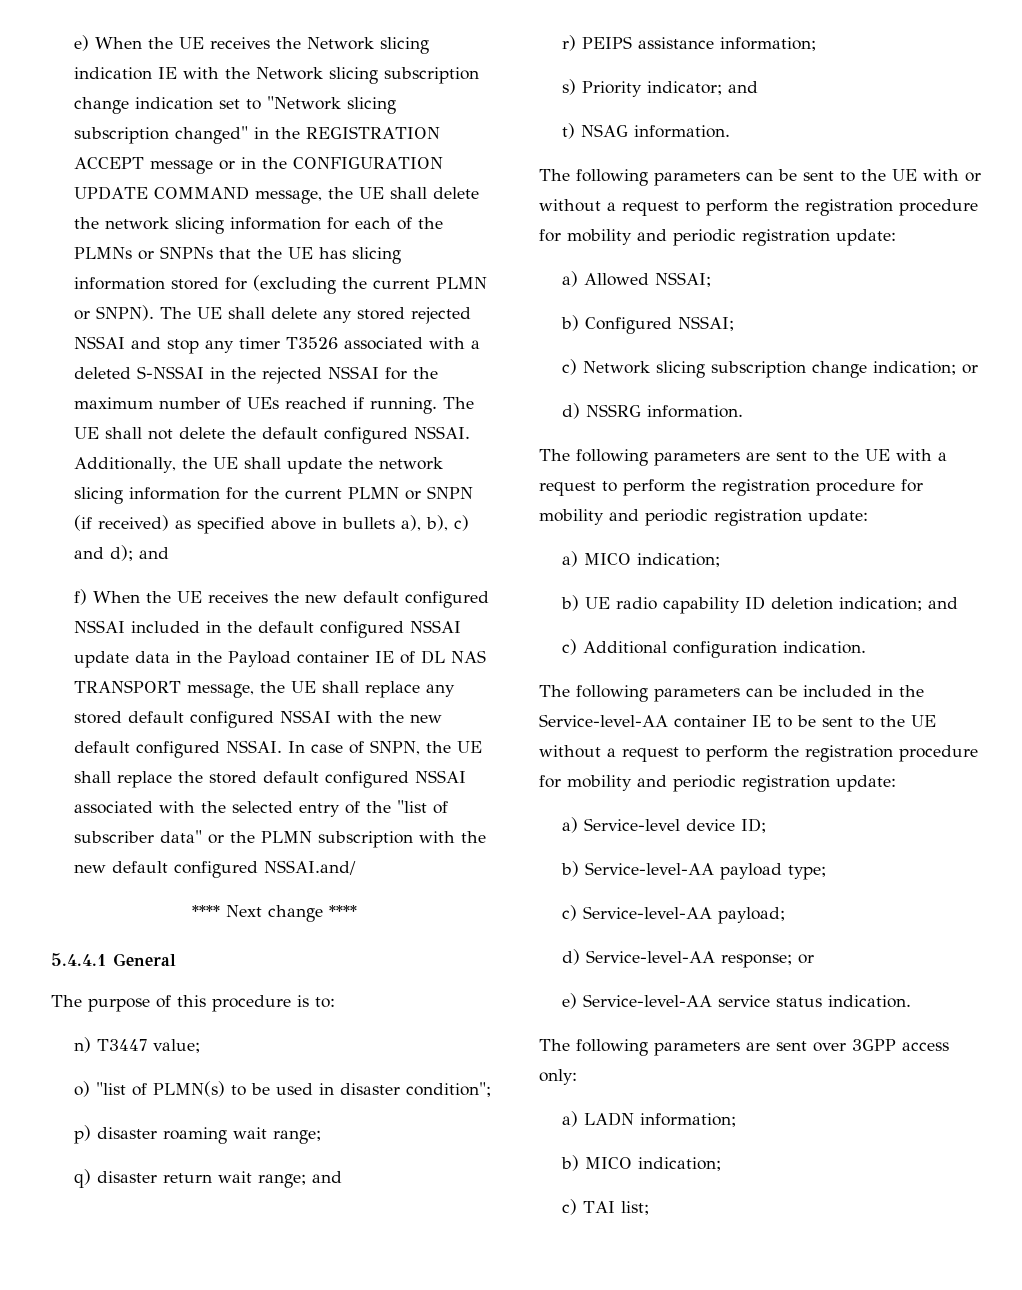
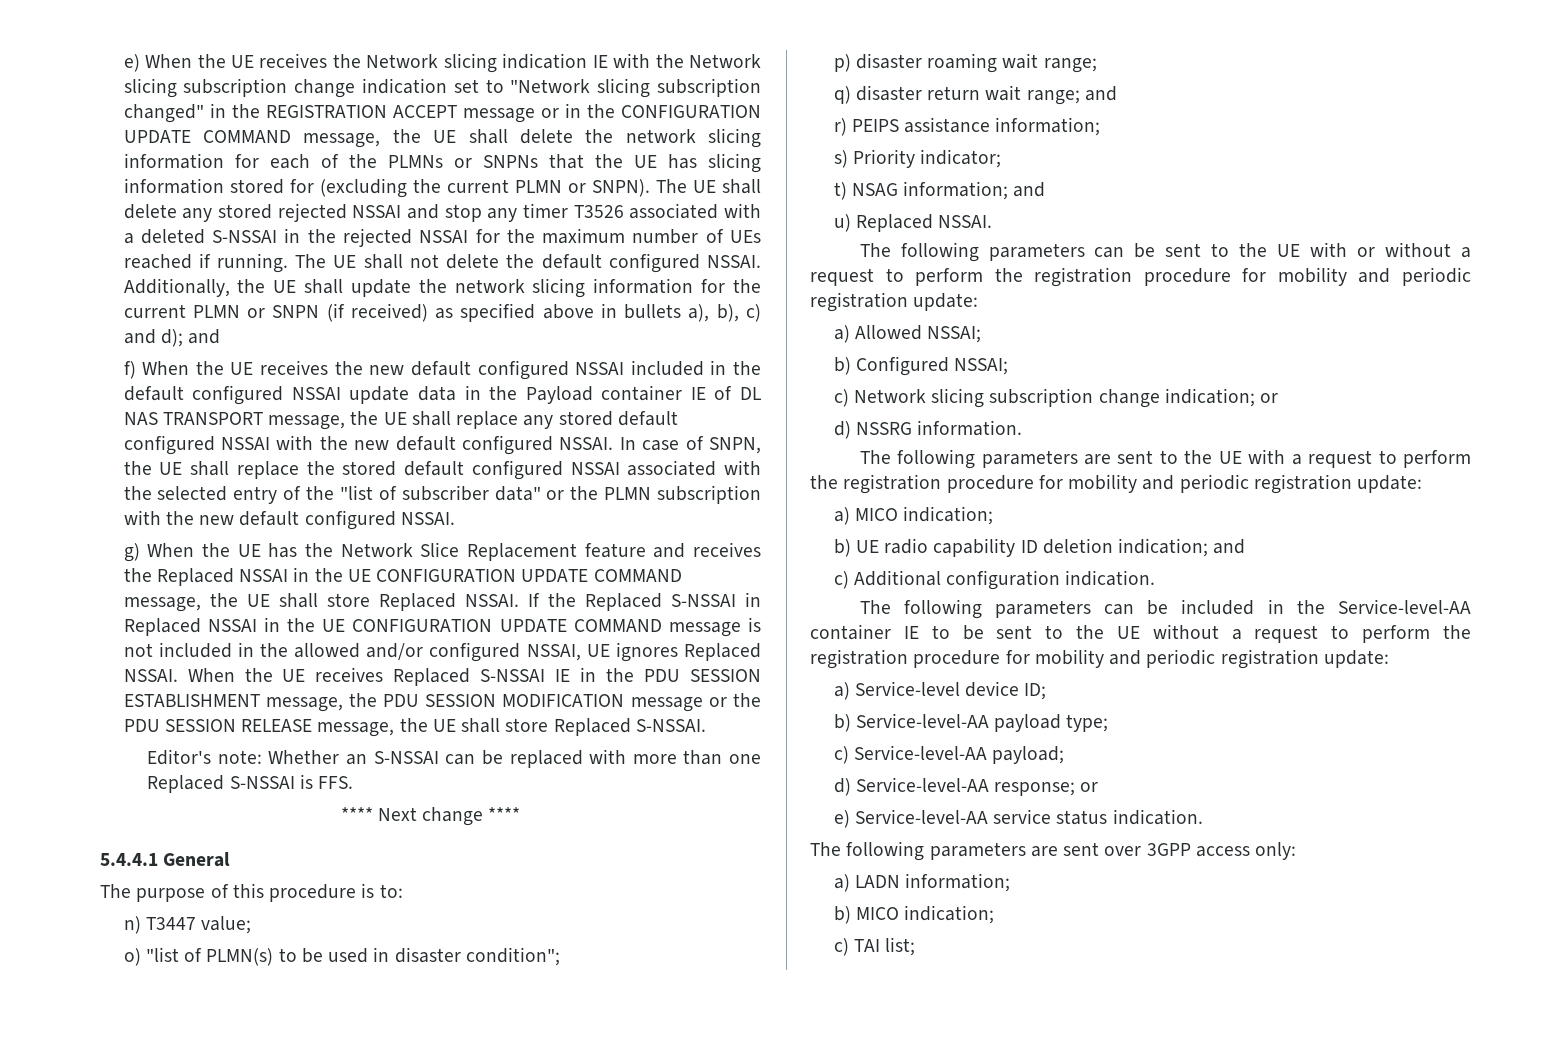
- In case of SNPN, the UE shall replace the stored default configured NSSAI associated with the selected entry of the "list of subscriber data" or the PLMN subscription with the new default configured NSSAI.and/
+ In case of SNPN, the UE shall replace the stored default configured NSSAI associated with the selected entry of the "list of subscriber data" or the PLMN subscription with the new default configured NSSAI.
+ g) When the UE has the Network Slice Replacement feature and receives the Replaced NSSAI in the UE CONFIGURATION UPDATE COMMAND message, the UE shall store Replaced NSSAI. If the Replaced S-NSSAI in Replaced NSSAI in the UE CONFIGURATION UPDATE COMMAND message is not included in the allowed and/or configured NSSAI, UE ignores Replaced NSSAI. When the UE receives Replaced S-NSSAI IE in the PDU SESSION ESTABLISHMENT message, the PDU SESSION MODIFICATION message or the PDU SESSION RELEASE message, the UE shall store Replaced S-NSSAI.
+ Editor's note: Whether an S-NSSAI can be replaced with more than one Replaced S-NSSAI is FFS.
- s) Priority indicator; and
+ s) Priority indicator;
- t) NSAG information.
+ t) NSAG information; and
+ u) Replaced NSSAI.

